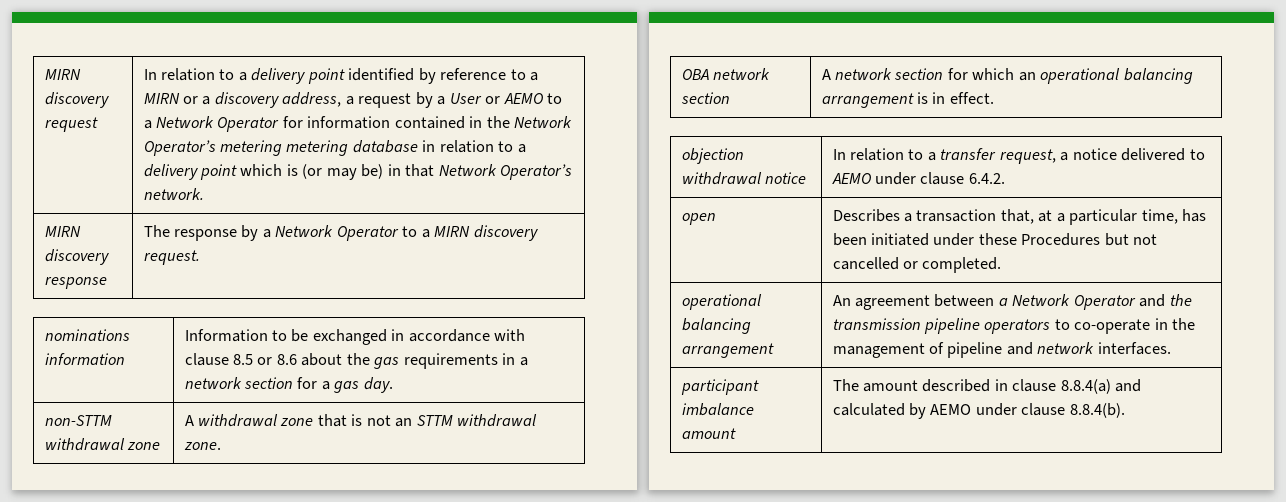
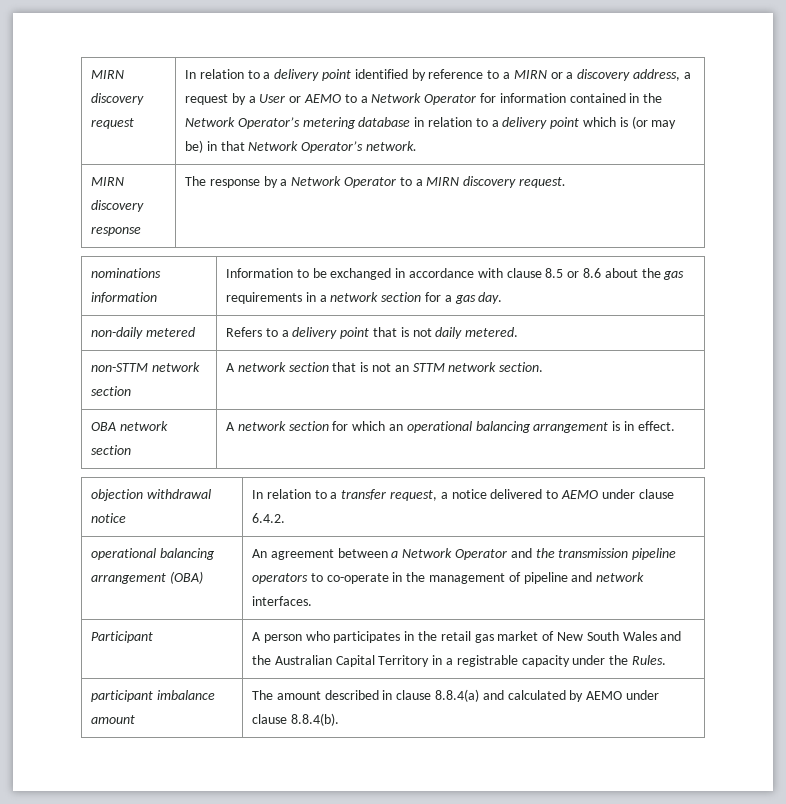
- In relation to a delivery point identified by reference to a MIRN or a discovery address, a request by a User or AEMO to a Network Operator for information contained in the Network Operator’s metering metering database in relation to a delivery point which is (or may be) in that Network Operator’s network.
+ In relation to a delivery point identified by reference to a MIRN or a discovery address, a request by a User or AEMO to a Network Operator for information contained in the Network Operator’s metering database in relation to a delivery point which is (or may be) in that Network Operator’s network.
+ non-daily metered | Refers to a delivery point that is not daily metered.
- non-STTM withdrawal zone | A withdrawal zone that is not an STTM withdrawal zone.
+ non-STTM network section | A network section that is not an STTM network section.
- open | Describes a transaction that, at a particular time, has been initiated under these Procedures but not cancelled or completed.
- operational balancing arrangement | An agreement between a Network Operator and the transmission pipeline operators to co-operate in the management of pipeline and network interfaces.
+ operational balancing arrangement (OBA) | An agreement between a Network Operator and the transmission pipeline operators to co-operate in the management of pipeline and network interfaces.
+ Participant | A person who participates in the retail gas market of New South Wales and the Australian Capital Territory in a registrable capacity under the Rules.

